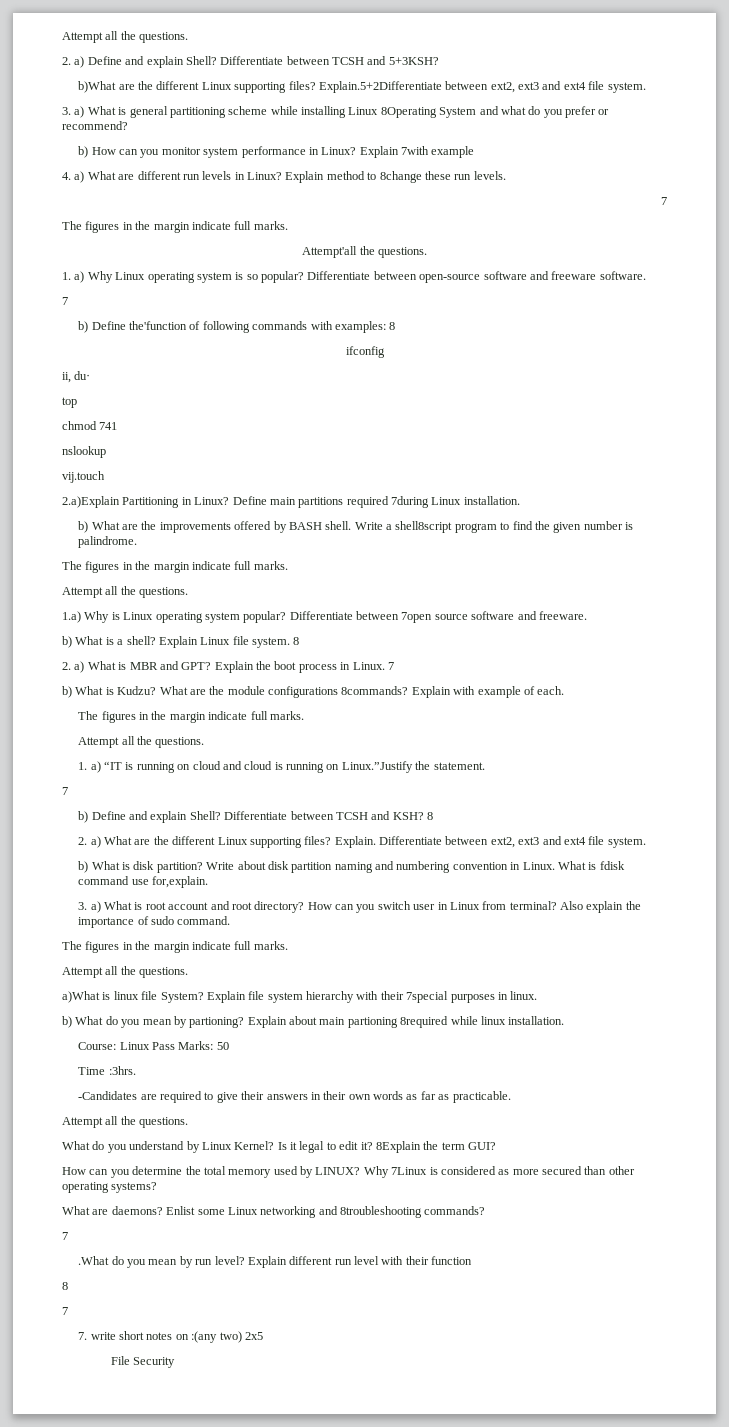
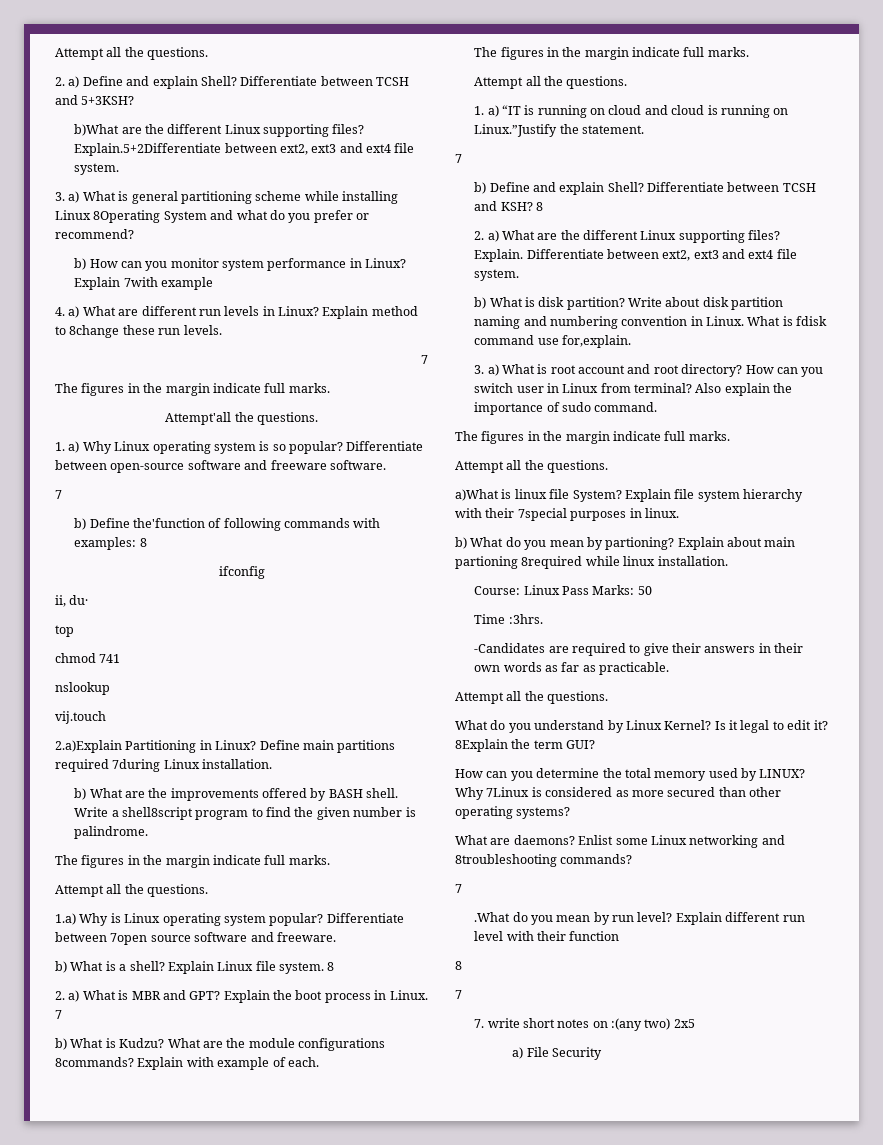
- File Security
+ a) File Security

